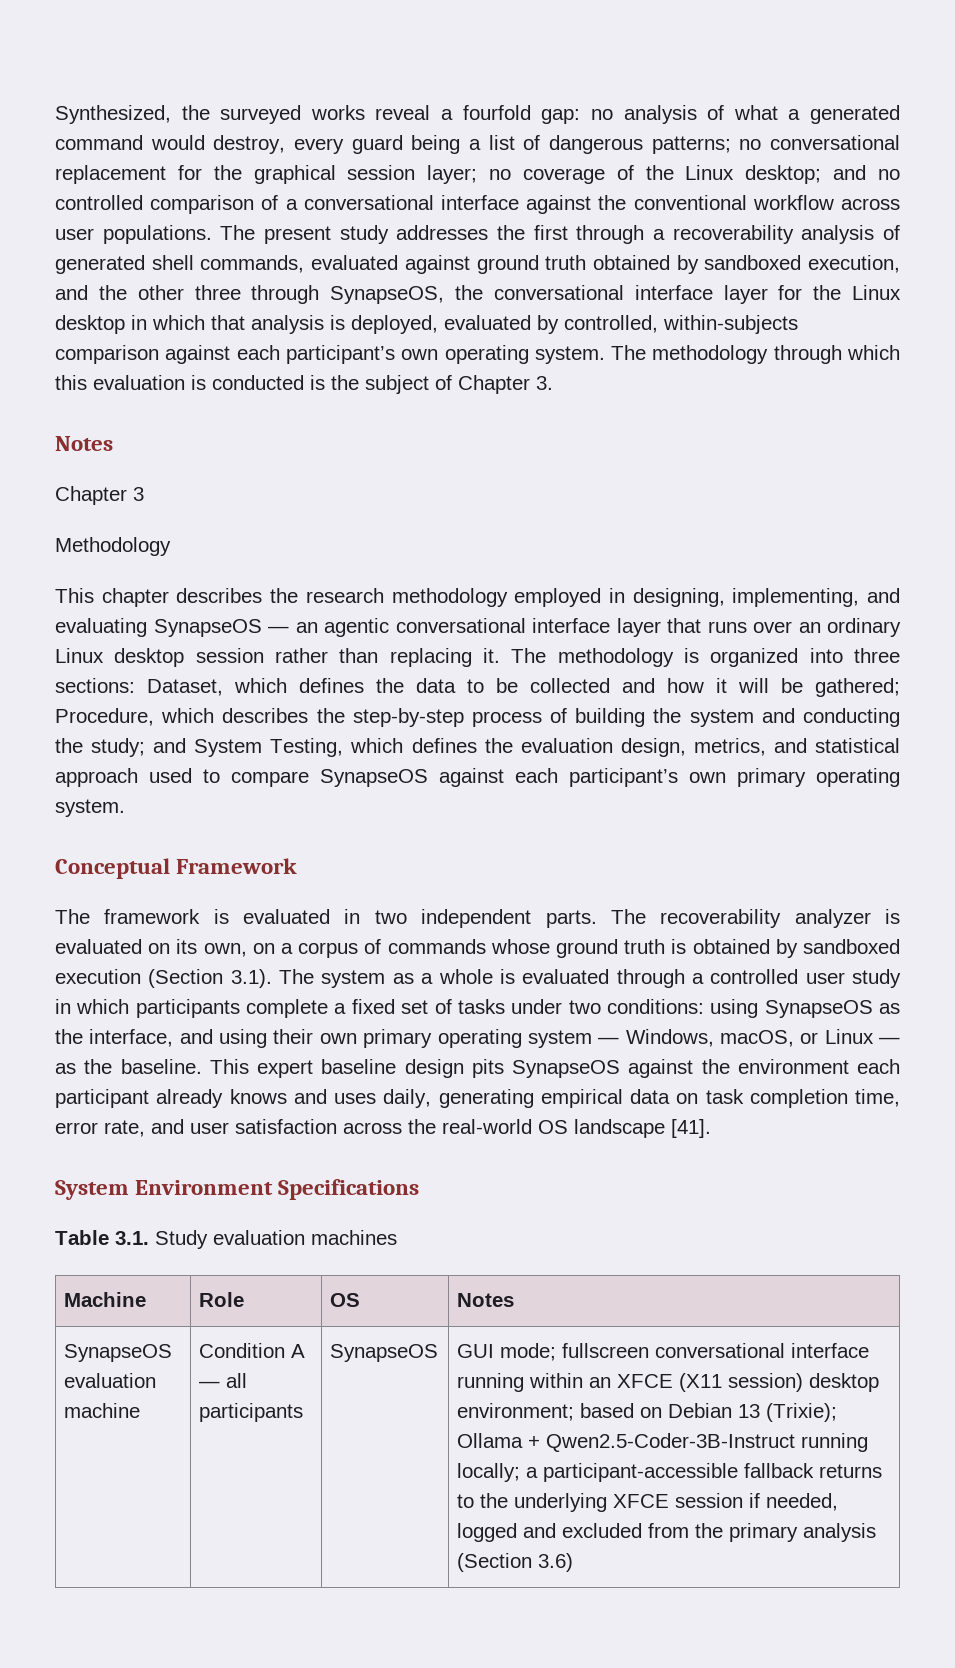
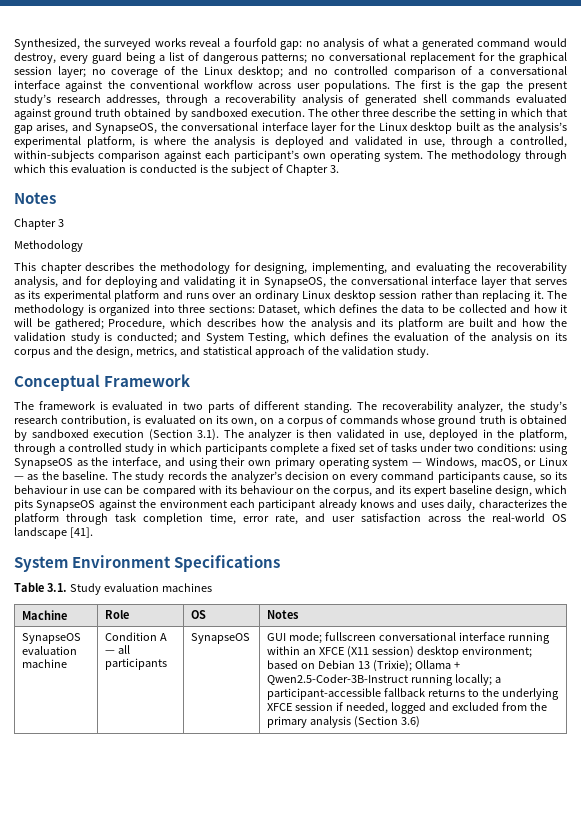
- The present study addresses the first through a recoverability analysis of generated shell commands, evaluated against ground truth obtained by sandboxed execution, and the other three through SynapseOS, the conversational interface layer for the Linux desktop in which that analysis is deployed, evaluated by controlled, within-subjects comparison against each participant’s own operating system.
+ The first is the gap the present study’s research addresses, through a recoverability analysis of generated shell commands evaluated against ground truth obtained by sandboxed execution. The other three describe the setting in which that gap arises, and SynapseOS, the conversational interface layer for the Linux desktop built as the analysis’s experimental platform, is where the analysis is deployed and validated in use, through a controlled, within-subjects comparison against each participant’s own operating system.
- This chapter describes the research methodology employed in designing, implementing, and evaluating SynapseOS — an agentic conversational interface layer that runs over an ordinary Linux desktop session rather than replacing it.
+ This chapter describes the methodology for designing, implementing, and evaluating the recoverability analysis, and for deploying and validating it in SynapseOS, the conversational interface layer that serves as its experimental platform and runs over an ordinary Linux desktop session rather than replacing it.
- The methodology is organized into three sections: Dataset, which defines the data to be collected and how it will be gathered; Procedure, which describes the step-by-step process of building the system and conducting the study; and System Testing, which defines the evaluation design, metrics, and statistical approach used to compare SynapseOS against each participant’s own primary operating system.
+ The methodology is organized into three sections: Dataset, which defines the data to be collected and how it will be gathered; Procedure, which describes how the analysis and its platform are built and how the validation study is conducted; and System Testing, which defines the evaluation of the analysis on its corpus and the design, metrics, and statistical approach of the validation study.
- The framework is evaluated in two independent parts. The recoverability analyzer is evaluated on its own, on a corpus of commands whose ground truth is obtained by sandboxed execution (Section 3.1). The system as a whole is evaluated through a controlled user study in which participants complete a fixed set of tasks under two conditions:
+ The framework is evaluated in two parts of different standing. The recoverability analyzer, the study’s research contribution, is evaluated on its own, on a corpus of commands whose ground truth is obtained by sandboxed execution (Section 3.1). The analyzer is then validated in use, deployed in the platform, through a controlled study in which participants complete a fixed set of tasks under two conditions:
- This expert baseline design pits SynapseOS against the environment each participant already knows and uses daily, generating empirical data on task completion time, error rate, and user satisfaction across the real-world OS landscape [41].
+ The study records the analyzer’s decision on every command participants cause, so its behaviour in use can be compared with its behaviour on the corpus, and its expert baseline design, which pits SynapseOS against the environment each participant already knows and uses daily, characterizes the platform through task completion time, error rate, and user satisfaction across the real-world OS landscape [41].

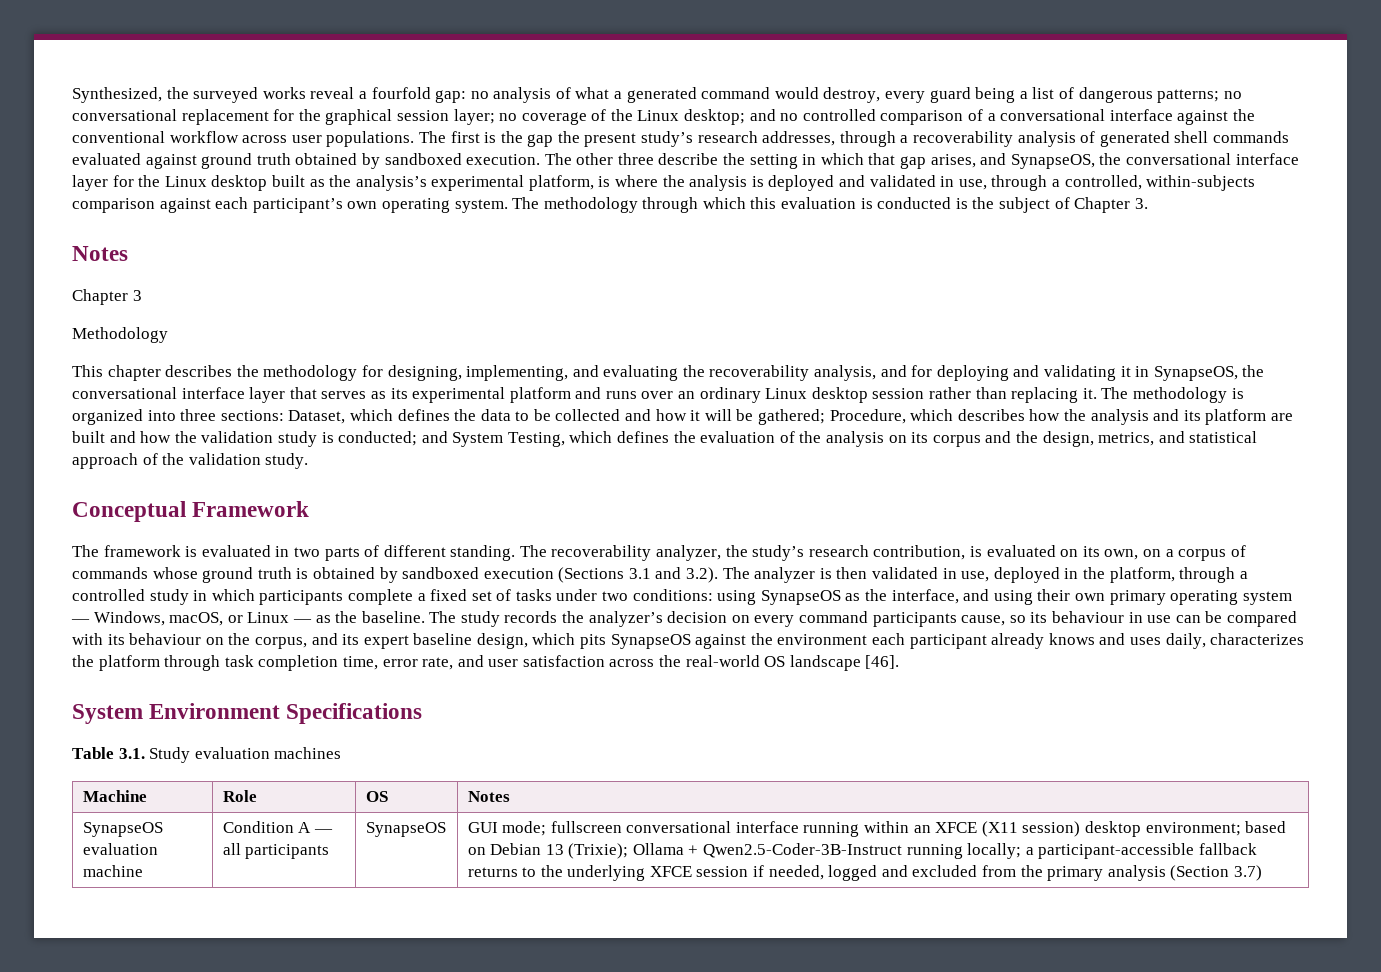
- The recoverability analyzer, the study’s research contribution, is evaluated on its own, on a corpus of commands whose ground truth is obtained by sandboxed execution (Section 3.1). The analyzer is then validated in use, deployed in the platform, through a controlled study in which participants complete a fixed set of tasks under two conditions:
+ The recoverability analyzer, the study’s research contribution, is evaluated on its own, on a corpus of commands whose ground truth is obtained by sandboxed execution (Sections 3.1 and 3.2). The analyzer is then validated in use, deployed in the platform, through a controlled study in which participants complete a fixed set of tasks under two conditions:
- The study records the analyzer’s decision on every command participants cause, so its behaviour in use can be compared with its behaviour on the corpus, and its expert baseline design, which pits SynapseOS against the environment each participant already knows and uses daily, characterizes the platform through task completion time, error rate, and user satisfaction across the real-world OS landscape [41].
+ The study records the analyzer’s decision on every command participants cause, so its behaviour in use can be compared with its behaviour on the corpus, and its expert baseline design, which pits SynapseOS against the environment each participant already knows and uses daily, characterizes the platform through task completion time, error rate, and user satisfaction across the real-world OS landscape [46].
- GUI mode; fullscreen conversational interface running within an XFCE (X11 session) desktop environment; based on Debian 13 (Trixie); Ollama + Qwen2.5-Coder-3B-Instruct running locally; a participant-accessible fallback returns to the underlying XFCE session if needed, logged and excluded from the primary analysis (Section 3.6)
+ GUI mode; fullscreen conversational interface running within an XFCE (X11 session) desktop environment; based on Debian 13 (Trixie); Ollama + Qwen2.5-Coder-3B-Instruct running locally; a participant-accessible fallback returns to the underlying XFCE session if needed, logged and excluded from the primary analysis (Section 3.7)

